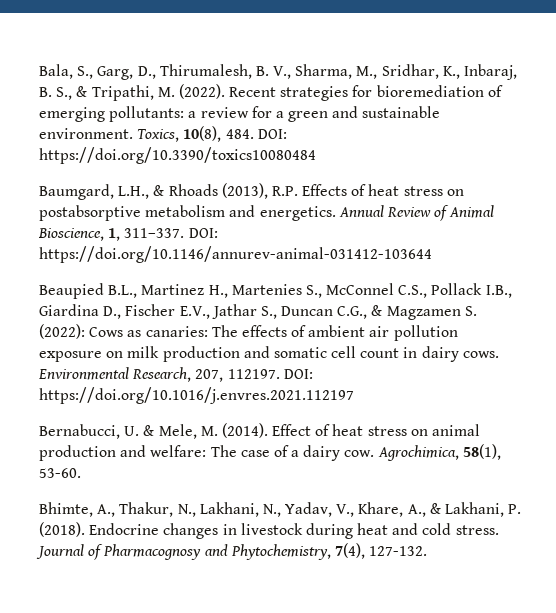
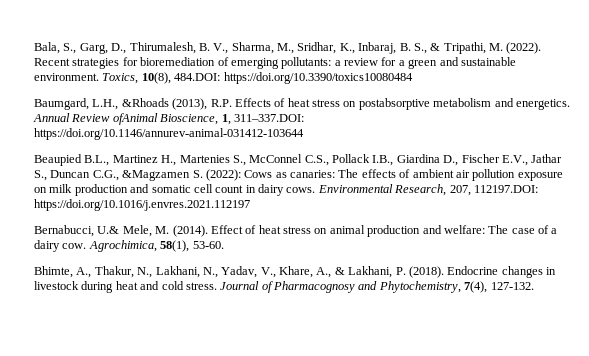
- Toxics, 10(8), 484. DOI: https://doi.org/10.3390/toxics10080484
+ Toxics, 10(8), 484.DOI: https://doi.org/10.3390/toxics10080484
- Baumgard, L.H., & Rhoads (2013), R.P. Effects of heat stress on postabsorptive metabolism and energetics.
+ Baumgard, L.H., &Rhoads (2013), R.P. Effects of heat stress on postabsorptive metabolism and energetics.
- Annual Review of Animal Bioscience, 1, 311–337. DOI: https://doi.org/10.1146/annurev-animal-031412-103644
+ Annual Review ofAnimal Bioscience, 1, 311–337.DOI: https://doi.org/10.1146/annurev-animal-031412-103644
- Beaupied B.L., Martinez H., Martenies S., McConnel C.S., Pollack I.B., Giardina D., Fischer E.V., Jathar S., Duncan C.G., & Magzamen S. (2022): Cows as canaries: The effects of ambient air pollution exposure on milk production and somatic cell count in dairy cows.
+ Beaupied B.L., Martinez H., Martenies S., McConnel C.S., Pollack I.B., Giardina D., Fischer E.V., Jathar S., Duncan C.G., &Magzamen S. (2022): Cows as canaries: The effects of ambient air pollution exposure on milk production and somatic cell count in dairy cows.
- Environmental Research, 207, 112197. DOI: https://doi.org/10.1016/j.envres.2021.112197
+ Environmental Research, 207, 112197.DOI: https://doi.org/10.1016/j.envres.2021.112197
- Bernabucci, U. & Mele, M. (2014).
+ Bernabucci, U.& Mele, M. (2014).

